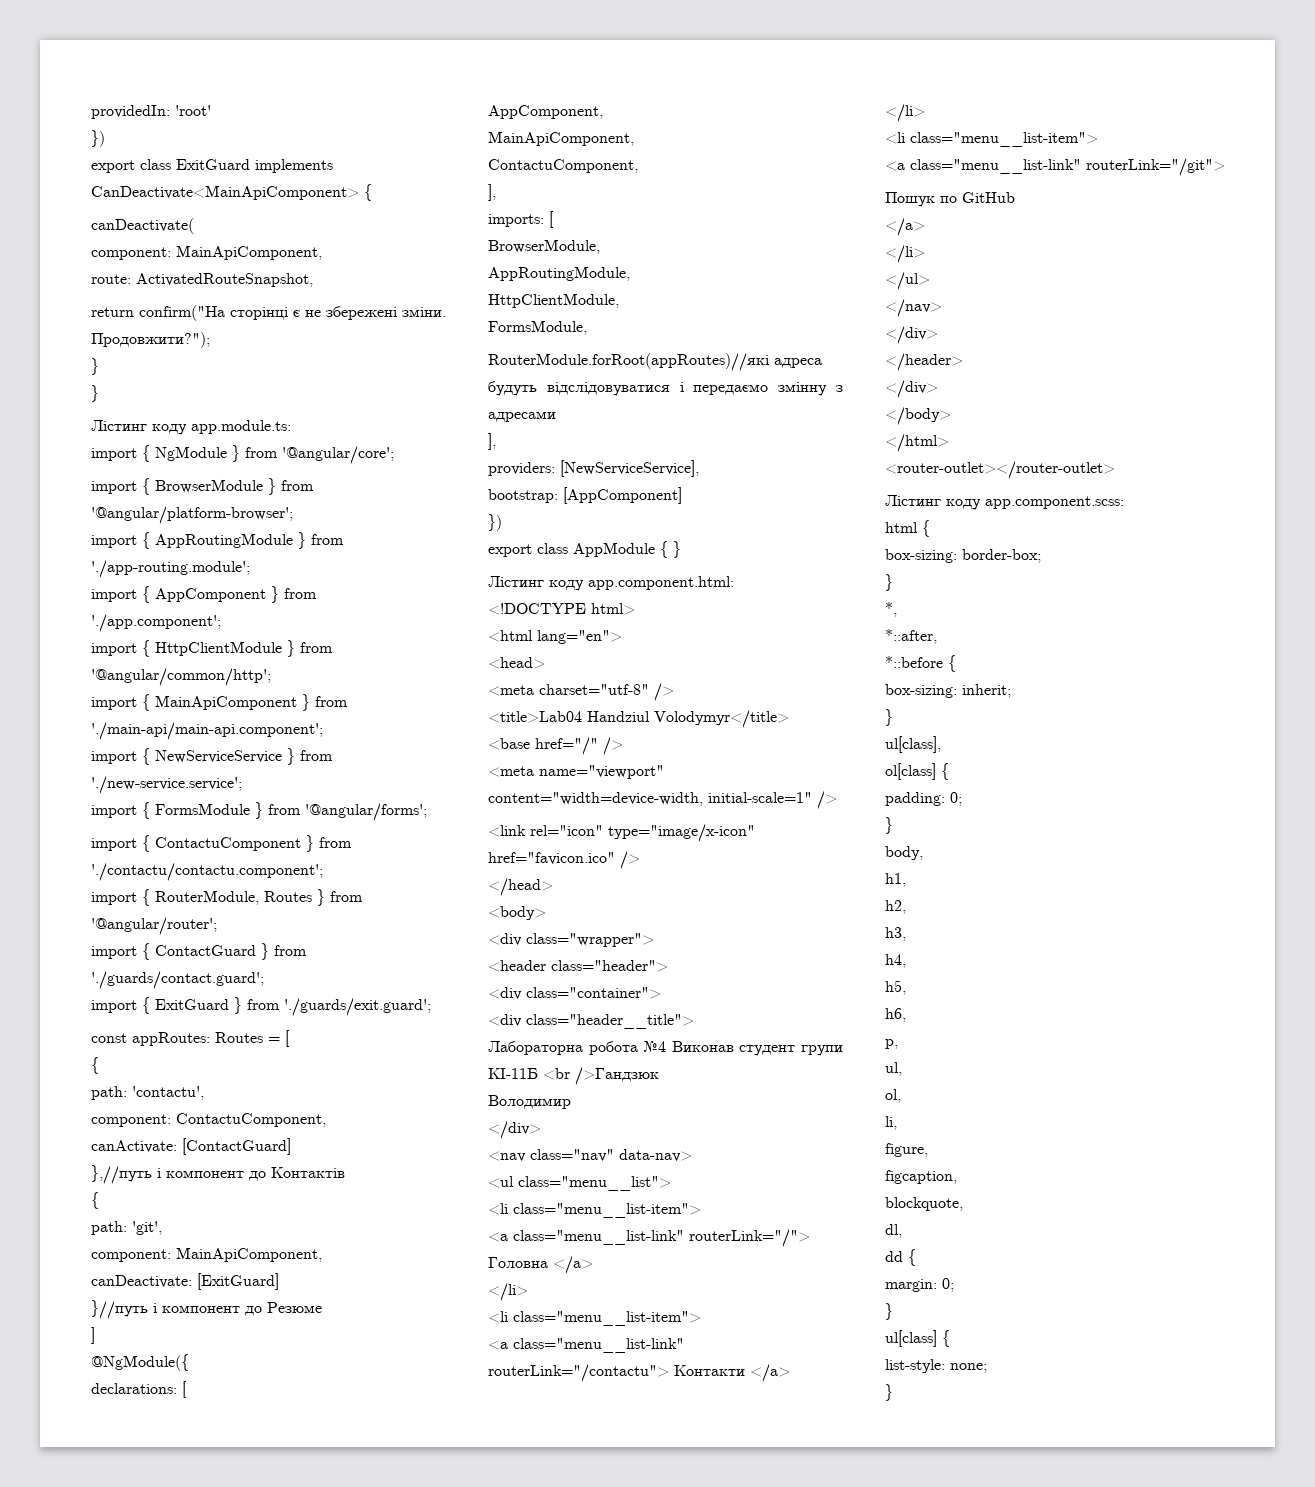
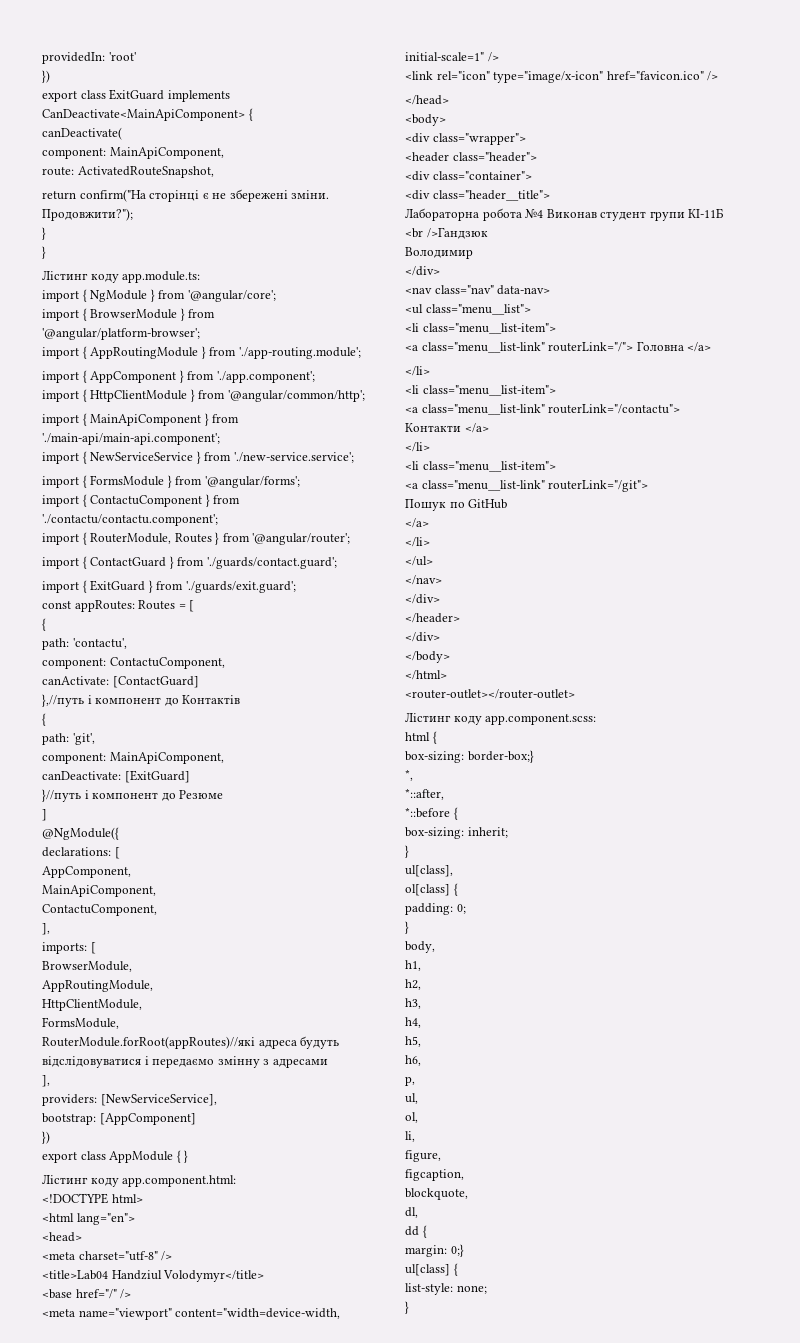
- box-sizing: border-box;
- }
+ box-sizing: border-box;}
- margin: 0;
- }
+ margin: 0;}

